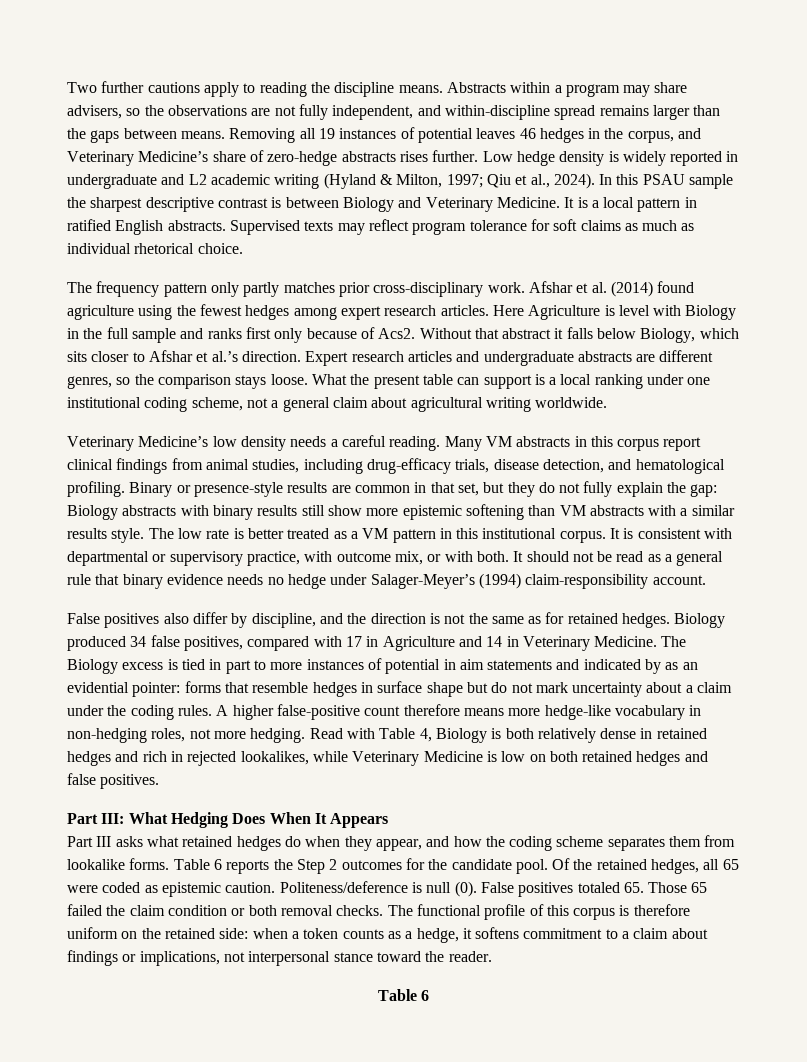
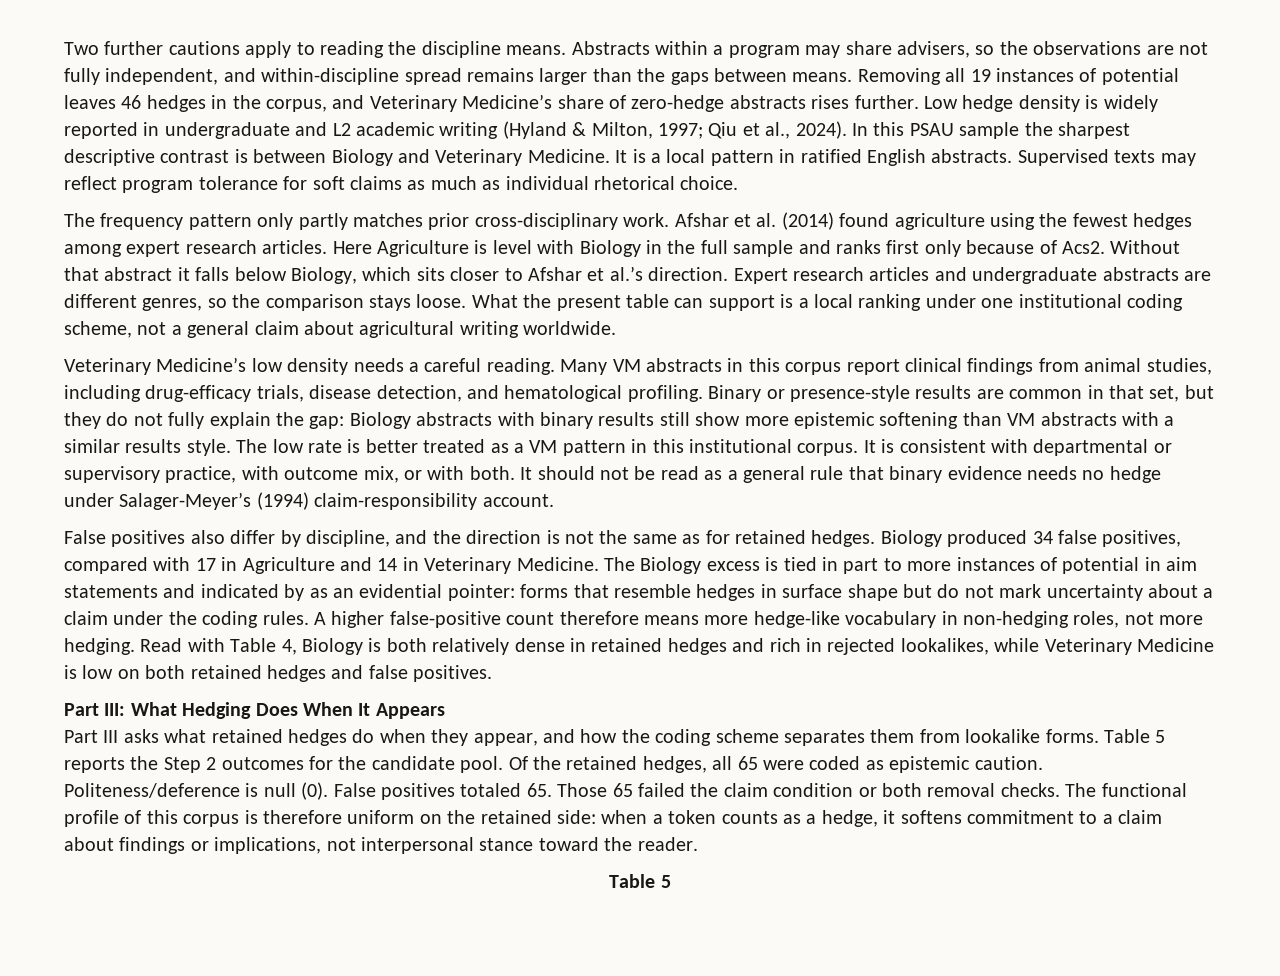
- Table 6 reports the Step 2 outcomes for the candidate pool.
+ Table 5 reports the Step 2 outcomes for the candidate pool.
  The functional profile of this corpus is therefore uniform on the retained side: when a token counts as a hedge, it softens commitment to a claim about findings or implications, not interpersonal stance toward the reader.
- Table 6
+ Table 5

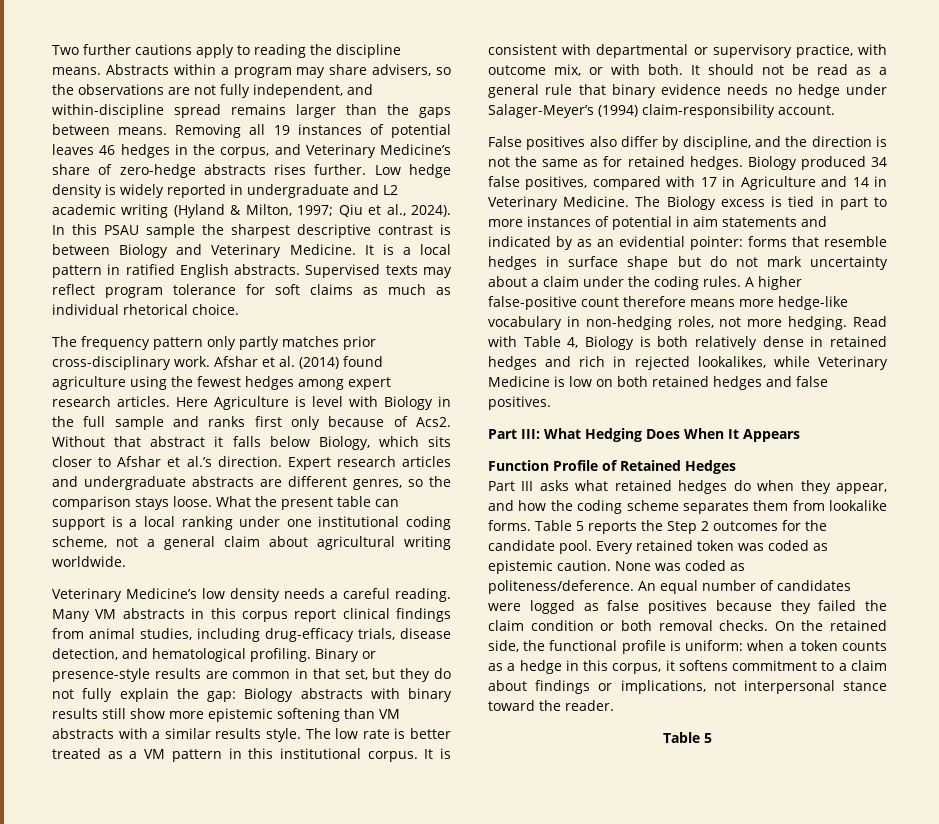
+ Function Profile of Retained Hedges
- Of the retained hedges, all 65 were coded as epistemic caution. Politeness/deference is null (0). False positives totaled 65. Those 65 failed the claim condition or both removal checks.
+ Every retained token was coded as epistemic caution. None was coded as politeness/deference. An equal number of candidates were logged as false positives because they failed the claim condition or both removal checks.
- The functional profile of this corpus is therefore uniform on the retained side: when a token counts as a hedge, it softens commitment to a claim about findings or implications, not interpersonal stance toward the reader.
+ On the retained side, the functional profile is uniform: when a token counts as a hedge in this corpus, it softens commitment to a claim about findings or implications, not interpersonal stance toward the reader.

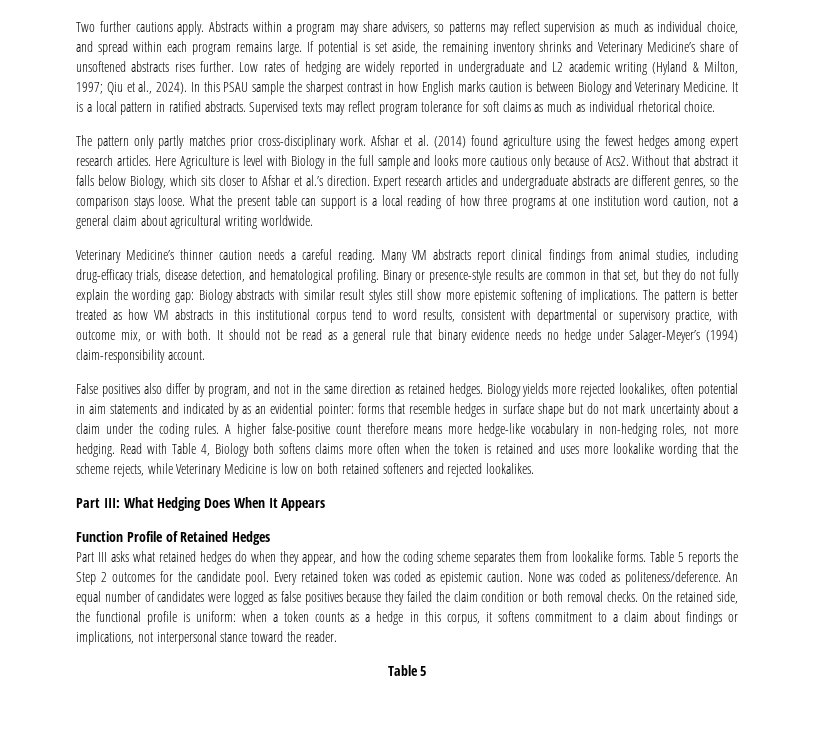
- Two further cautions apply to reading the discipline means.
+ Two further cautions apply.
- Abstracts within a program may share advisers, so the observations are not fully independent, and within-discipline spread remains larger than the gaps between means. Removing all 19 instances of potential leaves 46 hedges in the corpus, and Veterinary Medicine’s share of zero-hedge abstracts rises further.
+ Abstracts within a program may share advisers, so patterns may reflect supervision as much as individual choice, and spread within each program remains large. If potential is set aside, the remaining inventory shrinks and Veterinary Medicine’s share of unsoftened abstracts rises further.
- Low hedge density is widely reported in undergraduate and L2 academic writing (Hyland & Milton, 1997; Qiu et al., 2024).
+ Low rates of hedging are widely reported in undergraduate and L2 academic writing (Hyland & Milton, 1997; Qiu et al., 2024).
- In this PSAU sample the sharpest descriptive contrast is between Biology and Veterinary Medicine.
+ In this PSAU sample the sharpest contrast in how English marks caution is between Biology and Veterinary Medicine.
- It is a local pattern in ratified English abstracts.
+ It is a local pattern in ratified abstracts.
- The frequency pattern only partly matches prior cross-disciplinary work.
+ The pattern only partly matches prior cross-disciplinary work.
- Here Agriculture is level with Biology in the full sample and ranks first only because of Acs2.
+ Here Agriculture is level with Biology in the full sample and looks more cautious only because of Acs2.
- What the present table can support is a local ranking under one institutional coding scheme, not a general claim about agricultural writing worldwide.
+ What the present table can support is a local reading of how three programs at one institution word caution, not a general claim about agricultural writing worldwide.
- Veterinary Medicine’s low density needs a careful reading.
+ Veterinary Medicine’s thinner caution needs a careful reading.
- Many VM abstracts in this corpus report clinical findings from animal studies, including drug-efficacy trials, disease detection, and hematological profiling.
+ Many VM abstracts report clinical findings from animal studies, including drug-efficacy trials, disease detection, and hematological profiling.
- Binary or presence-style results are common in that set, but they do not fully explain the gap: Biology abstracts with binary results still show more epistemic softening than VM abstracts with a similar results style. The low rate is better treated as a VM pattern in this institutional corpus. It is consistent with departmental or supervisory practice, with outcome mix, or with both.
+ Binary or presence-style results are common in that set, but they do not fully explain the wording gap: Biology abstracts with similar result styles still show more epistemic softening of implications. The pattern is better treated as how VM abstracts in this institutional corpus tend to word results, consistent with departmental or supervisory practice, with outcome mix, or with both.
- False positives also differ by discipline, and the direction is not the same as for retained hedges. Biology produced 34 false positives, compared with 17 in Agriculture and 14 in Veterinary Medicine. The Biology excess is tied in part to more instances of potential in aim statements and indicated by as an evidential pointer: forms that resemble hedges in surface shape but do not mark uncertainty about a claim under the coding rules.
+ False positives also differ by program, and not in the same direction as retained hedges. Biology yields more rejected lookalikes, often potential in aim statements and indicated by as an evidential pointer: forms that resemble hedges in surface shape but do not mark uncertainty about a claim under the coding rules.
- Read with Table 4, Biology is both relatively dense in retained hedges and rich in rejected lookalikes, while Veterinary Medicine is low on both retained hedges and false positives.
+ Read with Table 4, Biology both softens claims more often when the token is retained and uses more lookalike wording that the scheme rejects, while Veterinary Medicine is low on both retained softeners and rejected lookalikes.

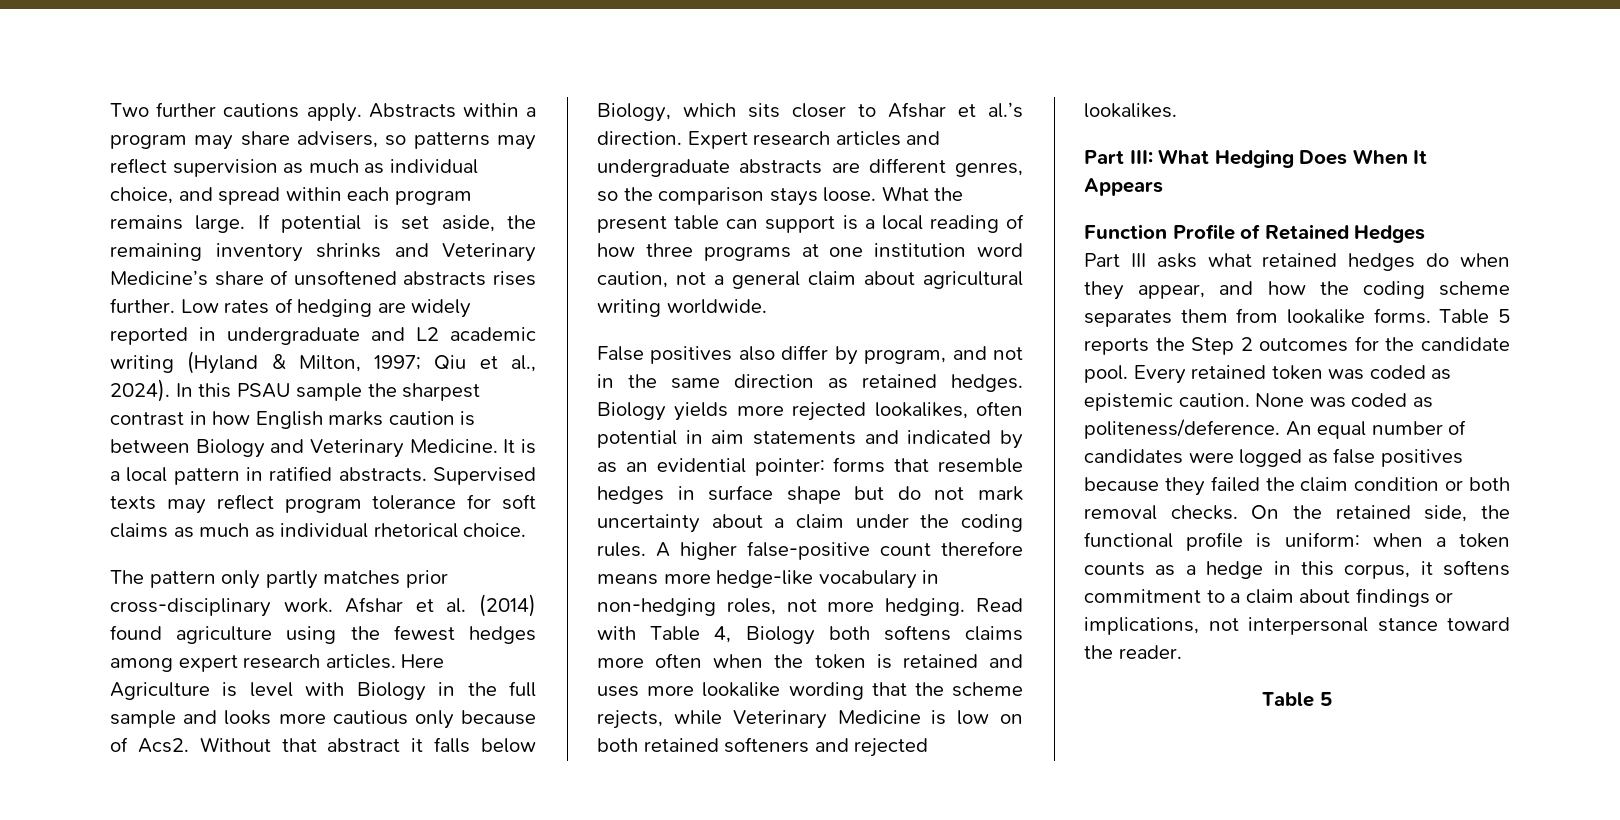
- Veterinary Medicine’s thinner caution needs a careful reading. Many VM abstracts report clinical findings from animal studies, including drug-efficacy trials, disease detection, and hematological profiling. Binary or presence-style results are common in that set, but they do not fully explain the wording gap: Biology abstracts with similar result styles still show more epistemic softening of implications. The pattern is better treated as how VM abstracts in this institutional corpus tend to word results, consistent with departmental or supervisory practice, with outcome mix, or with both. It should not be read as a general rule that binary evidence needs no hedge under Salager-Meyer’s (1994) claim-responsibility account.

